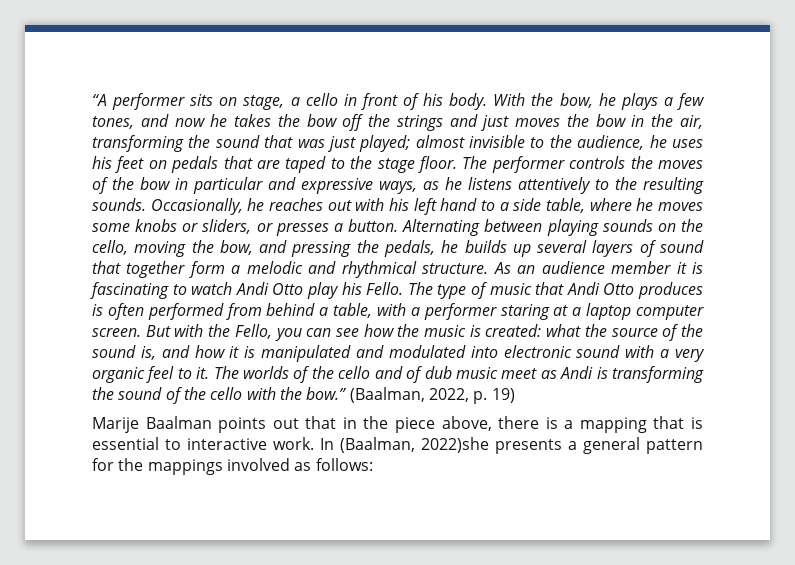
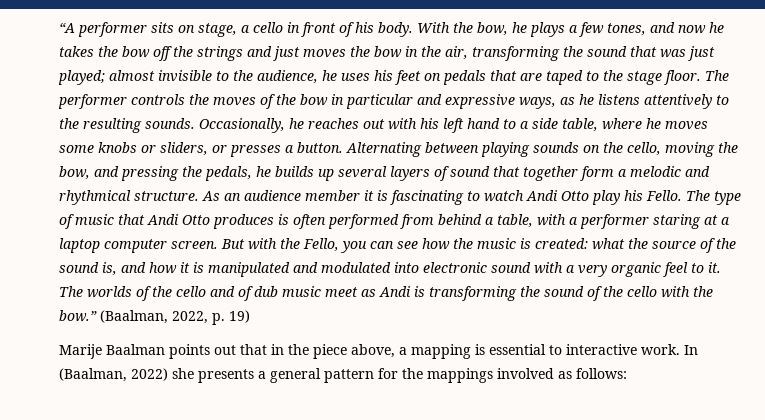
- Marije Baalman points out that in the piece above, there is a mapping that is essential to interactive work.
+ Marije Baalman points out that in the piece above, a mapping is essential to interactive work.
- In (Baalman, 2022)she presents a general pattern for the mappings involved as follows:
+ In (Baalman, 2022) she presents a general pattern for the mappings involved as follows:

